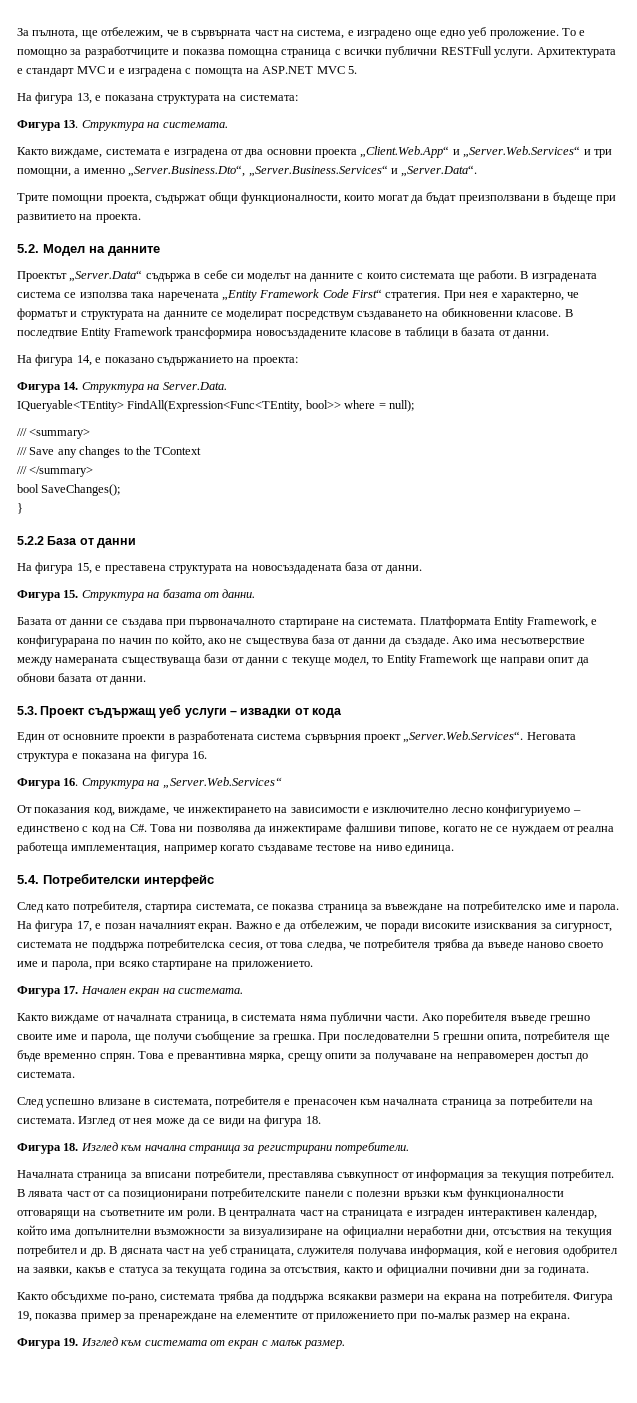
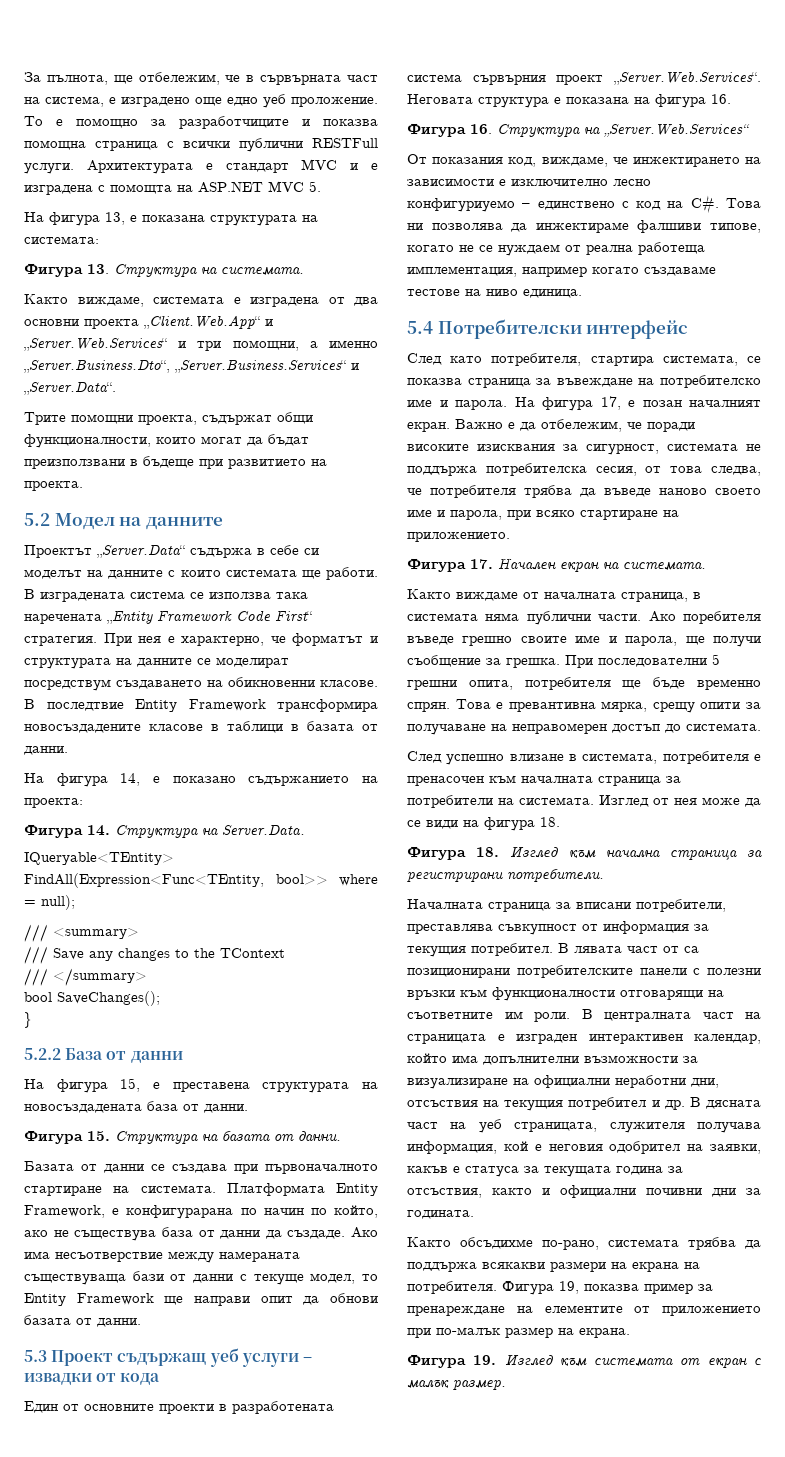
- 5.2. Модел на данните
+ 5.2 Модел на данните
- 5.3. Проект съдържащ уеб услуги – извадки от кода
+ 5.3 Проект съдържащ уеб услуги – извадки от кода
- 5.4. Потребителски интерфейс
+ 5.4 Потребителски интерфейс

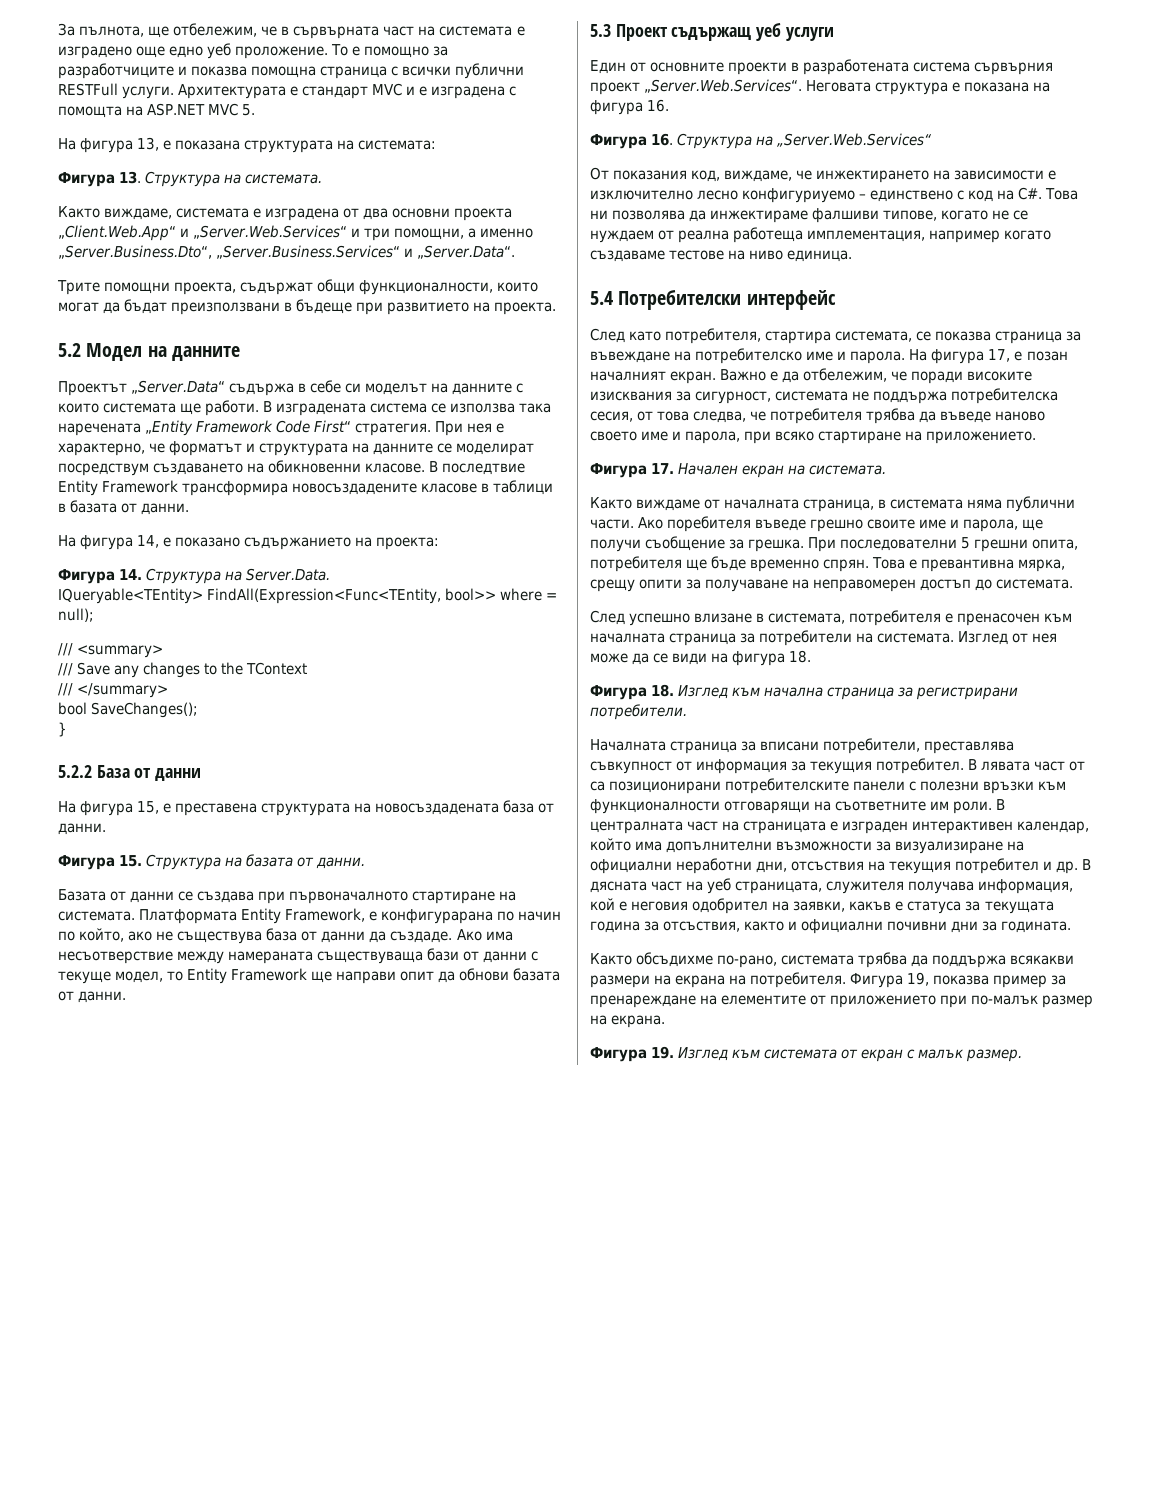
- За пълнота, ще отбележим, че в сървърната част на система, е изградено още едно уеб проложение.
+ За пълнота, ще отбележим, че в сървърната част на системата е изградено още едно уеб проложение.
- 5.3 Проект съдържащ уеб услуги – извадки от кода
+ 5.3 Проект съдържащ уеб услуги

